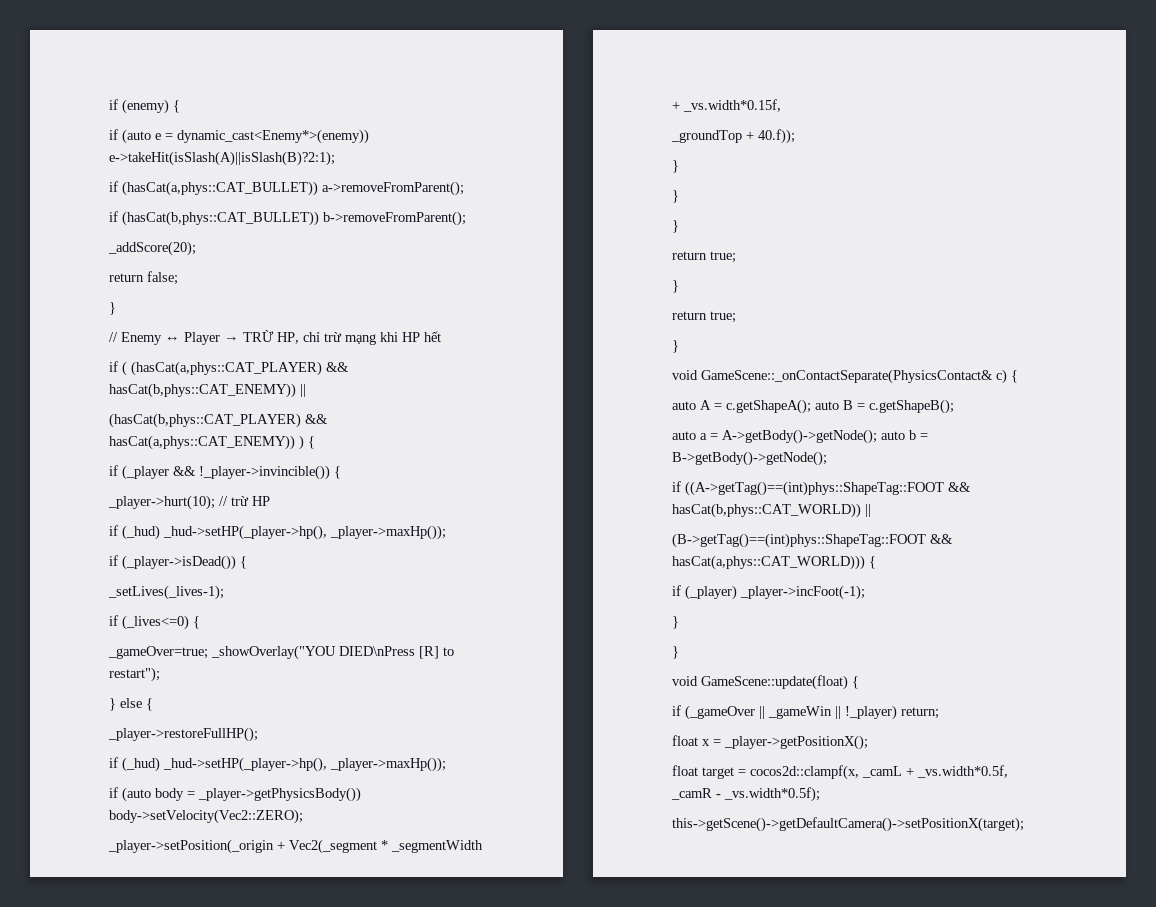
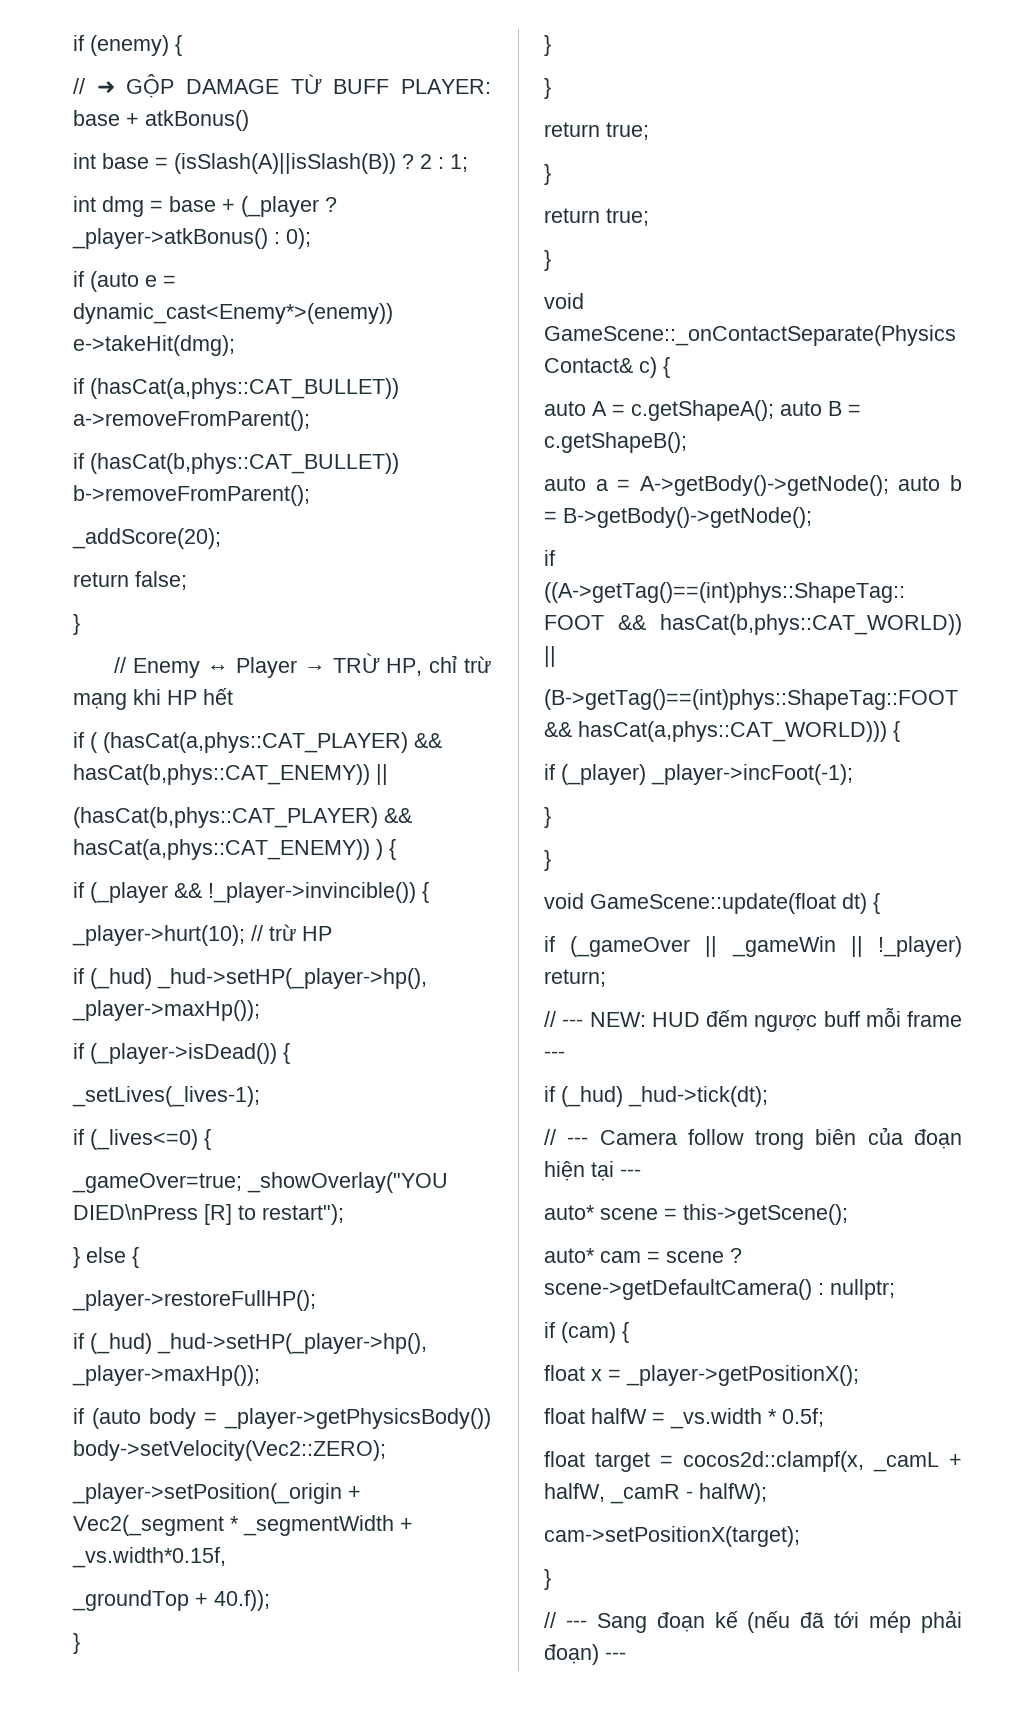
+ // ➜ GỘP DAMAGE TỪ BUFF PLAYER: base + atkBonus()
+ int base = (isSlash(A)||isSlash(B)) ? 2 : 1;
+ int dmg = base + (_player ? _player->atkBonus() : 0);
- if (auto e = dynamic_cast<Enemy*>(enemy)) e->takeHit(isSlash(A)||isSlash(B)?2:1);
+ if (auto e = dynamic_cast<Enemy*>(enemy)) e->takeHit(dmg);
- void GameScene::update(float) {
+ void GameScene::update(float dt) {
+ // --- NEW: HUD đếm ngược buff mỗi frame ---
+ if (_hud) _hud->tick(dt);
+ // --- Camera follow trong biên của đoạn hiện tại ---
+ auto* scene = this->getScene();
+ auto* cam = scene ? scene->getDefaultCamera() : nullptr;
+ if (cam) {
  float x = _player->getPositionX();
+ float halfW = _vs.width * 0.5f;
- float target = cocos2d::clampf(x, _camL + _vs.width*0.5f, _camR - _vs.width*0.5f);
- this->getScene()->getDefaultCamera()->setPositionX(target);
+ float target = cocos2d::clampf(x, _camL + halfW, _camR - halfW);
+ cam->setPositionX(target);
+ }
+ // --- Sang đoạn kế (nếu đã tới mép phải đoạn) ---

